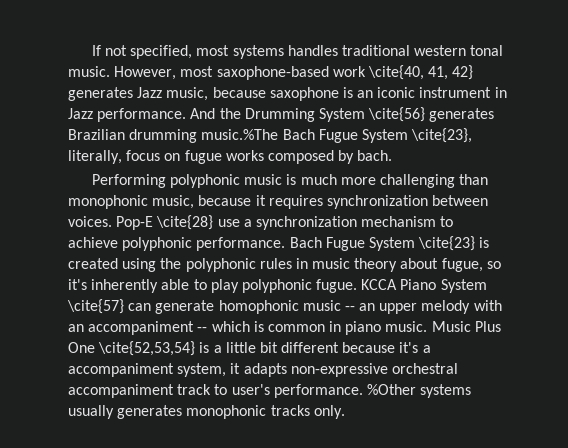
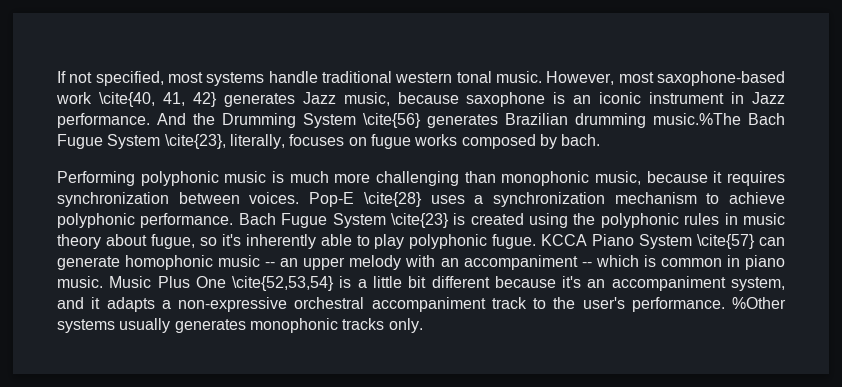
- If not specified, most systems handles traditional western tonal music.
+ If not specified, most systems handle traditional western tonal music.
- And the Drumming System \cite{56} generates Brazilian drumming music.%The Bach Fugue System \cite{23}, literally, focus on fugue works composed by bach.
+ And the Drumming System \cite{56} generates Brazilian drumming music.%The Bach Fugue System \cite{23}, literally, focuses on fugue works composed by bach.
- Pop-E \cite{28} use a synchronization mechanism to achieve polyphonic performance.
+ Pop-E \cite{28} uses a synchronization mechanism to achieve polyphonic performance.
- Music Plus One \cite{52,53,54} is a little bit different because it's a accompaniment system, it adapts non-expressive orchestral accompaniment track to user's performance.
+ Music Plus One \cite{52,53,54} is a little bit different because it's an accompaniment system, and it adapts a non-expressive orchestral accompaniment track to the user's performance.

